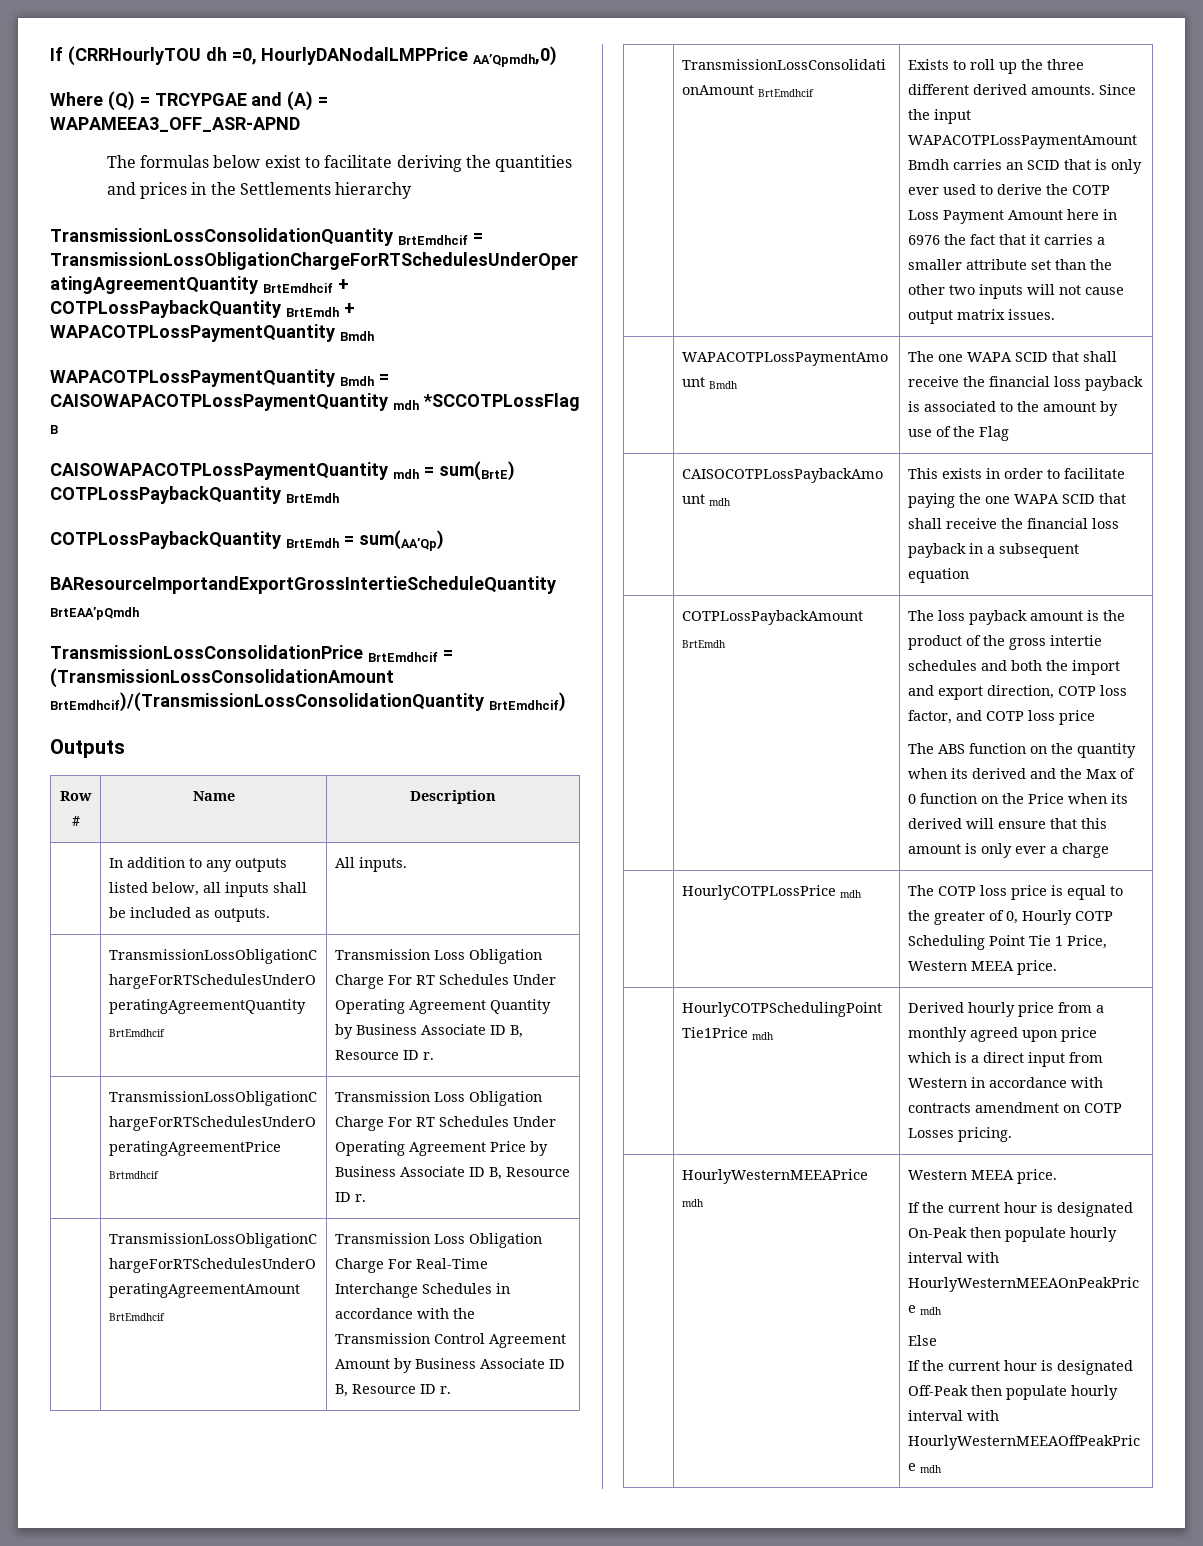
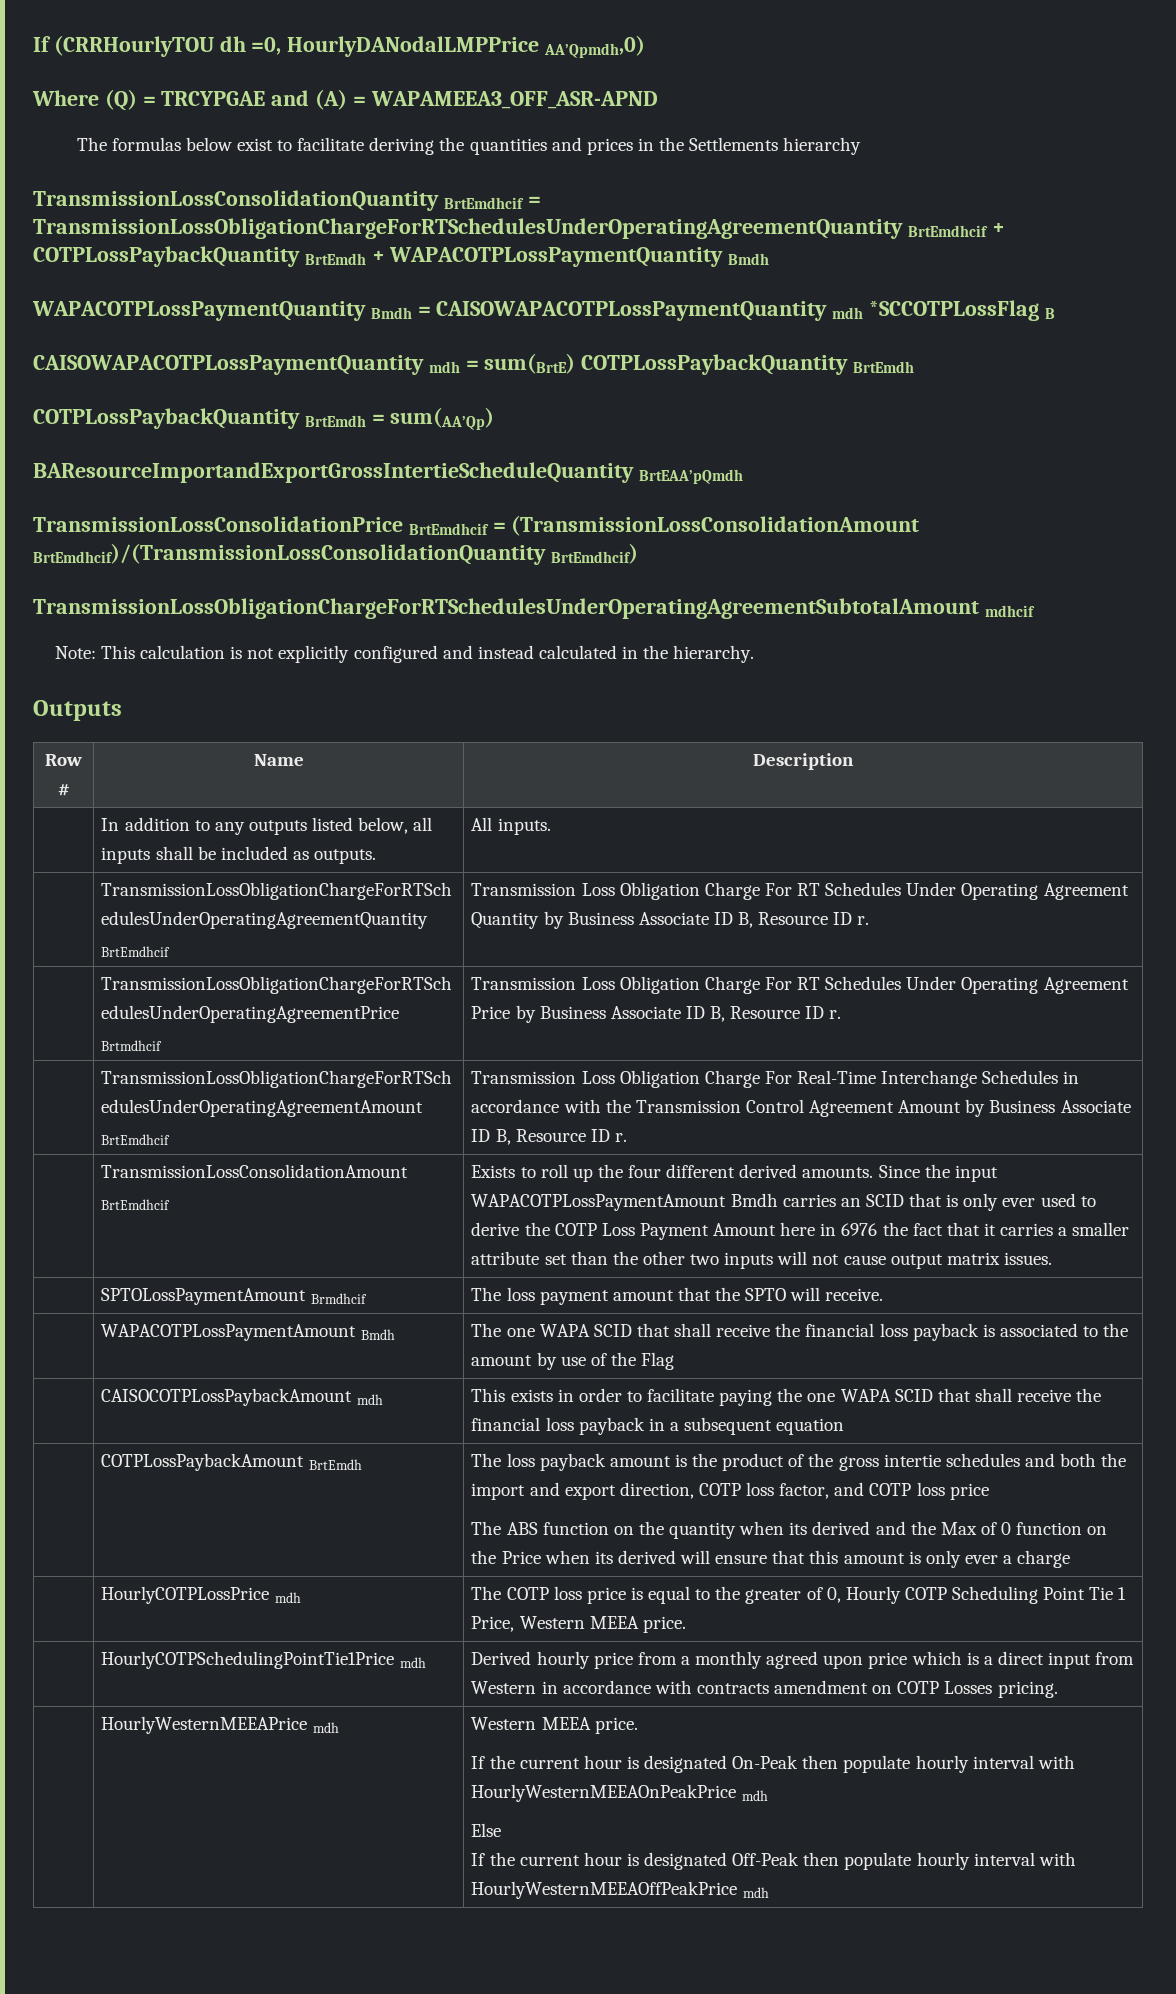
+ TransmissionLossObligationChargeForRTSchedulesUnderOperatingAgreementSubtotalAmount mdhcif
+ Note: This calculation is not explicitly configured and instead calculated in the hierarchy.
- Exists to roll up the three different derived amounts.
+ Exists to roll up the four different derived amounts.
+ | SPTOLossPaymentAmount Brmdhcif | The loss payment amount that the SPTO will receive.

